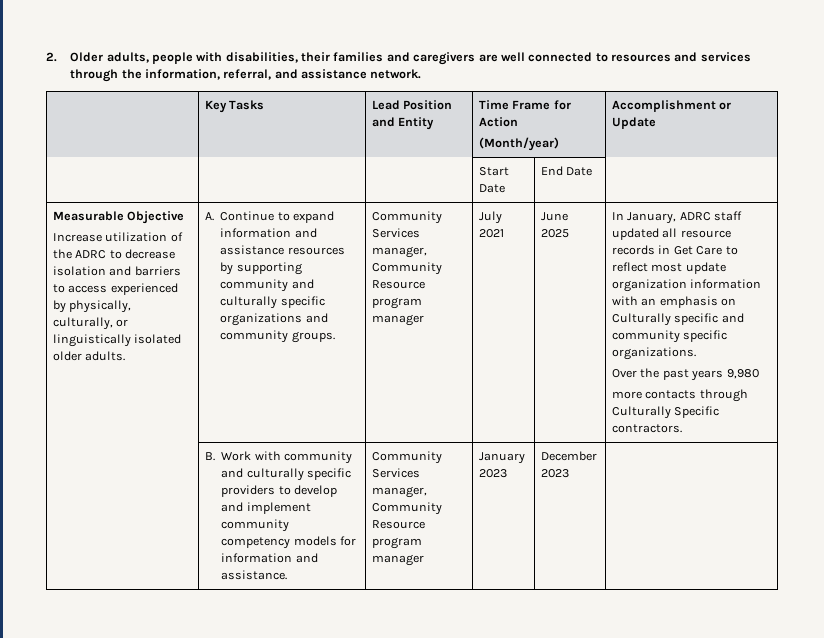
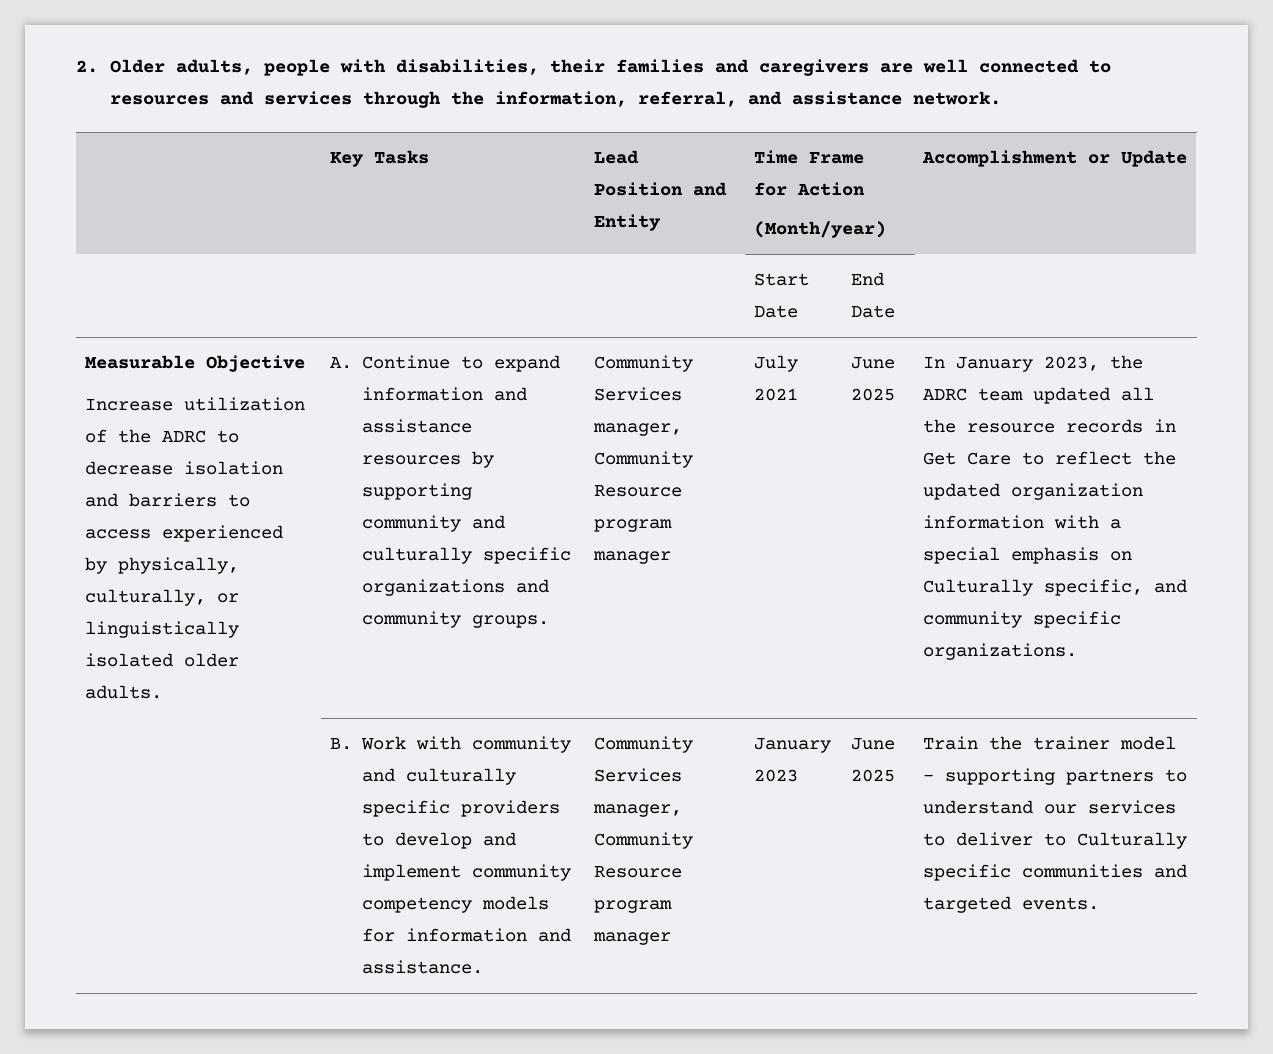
- In January, ADRC staff updated all resource records in Get Care to reflect most update organization information with an emphasis on Culturally specific and community specific organizations.
+ In January 2023, the ADRC team updated all the resource records in Get Care to reflect the updated organization information with a special emphasis on Culturally specific, and community specific organizations.
- Over the past years 9,980
- more contacts through Culturally Specific contractors.
- December 2023
+ June 2025 | Train the trainer model - supporting partners to understand our services to deliver to Culturally specific communities and targeted events.

